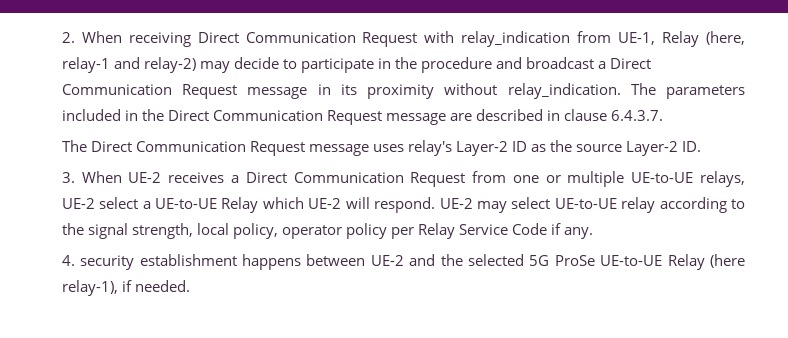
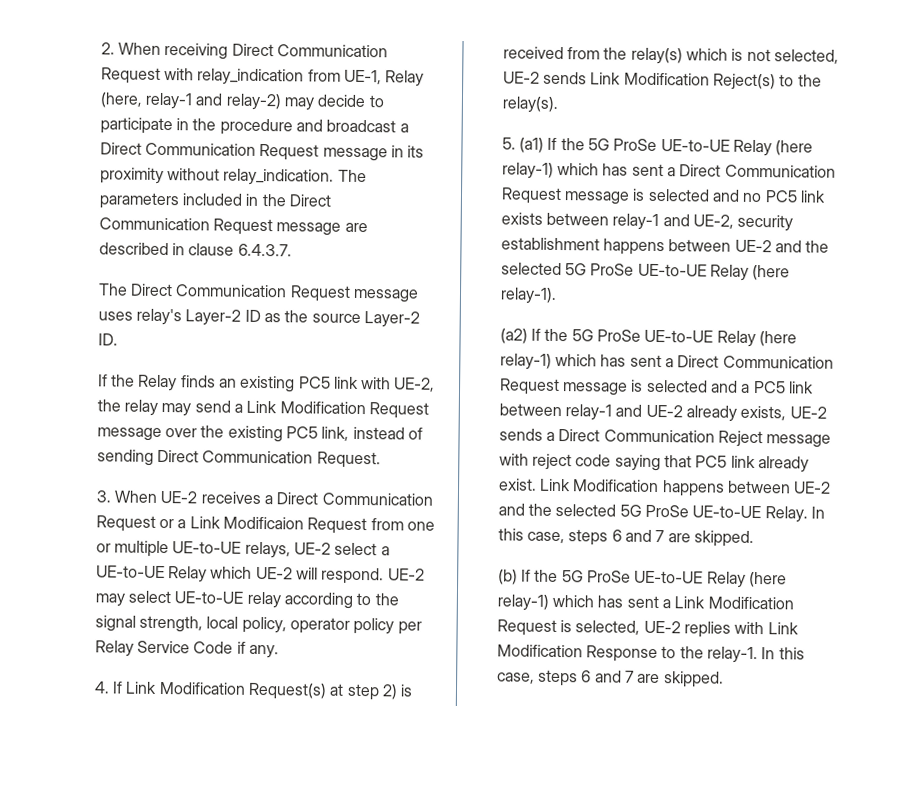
+ If the Relay finds an existing PC5 link with UE-2, the relay may send a Link Modification Request message over the existing PC5 link, instead of sending Direct Communication Request.
- 3. When UE-2 receives a Direct Communication Request from one or multiple UE-to-UE relays, UE-2 select a UE-to-UE Relay which UE-2 will respond.
+ 3. When UE-2 receives a Direct Communication Request or a Link Modificaion Request from one or multiple UE-to-UE relays, UE-2 select a UE-to-UE Relay which UE-2 will respond.
- 4. security establishment happens between UE-2 and the selected 5G ProSe UE-to-UE Relay (here relay-1), if needed.
+ 4. If Link Modification Request(s) at step 2) is received from the relay(s) which is not selected, UE-2 sends Link Modification Reject(s) to the relay(s).
+ 5. (a1) If the 5G ProSe UE-to-UE Relay (here relay-1) which has sent a Direct Communication Request message is selected and no PC5 link exists between relay-1 and UE-2, security establishment happens between UE-2 and the selected 5G ProSe UE-to-UE Relay (here relay-1).
+ (a2) If the 5G ProSe UE-to-UE Relay (here relay-1) which has sent a Direct Communication Request message is selected and a PC5 link between relay-1 and UE-2 already exists, UE-2 sends a Direct Communication Reject message with reject code saying that PC5 link already exist. Link Modification happens between UE-2 and the selected 5G ProSe UE-to-UE Relay. In this case, steps 6 and 7 are skipped.
+ (b) If the 5G ProSe UE-to-UE Relay (here relay-1) which has sent a Link Modification Request is selected, UE-2 replies with Link Modification Response to the relay-1. In this case, steps 6 and 7 are skipped.

